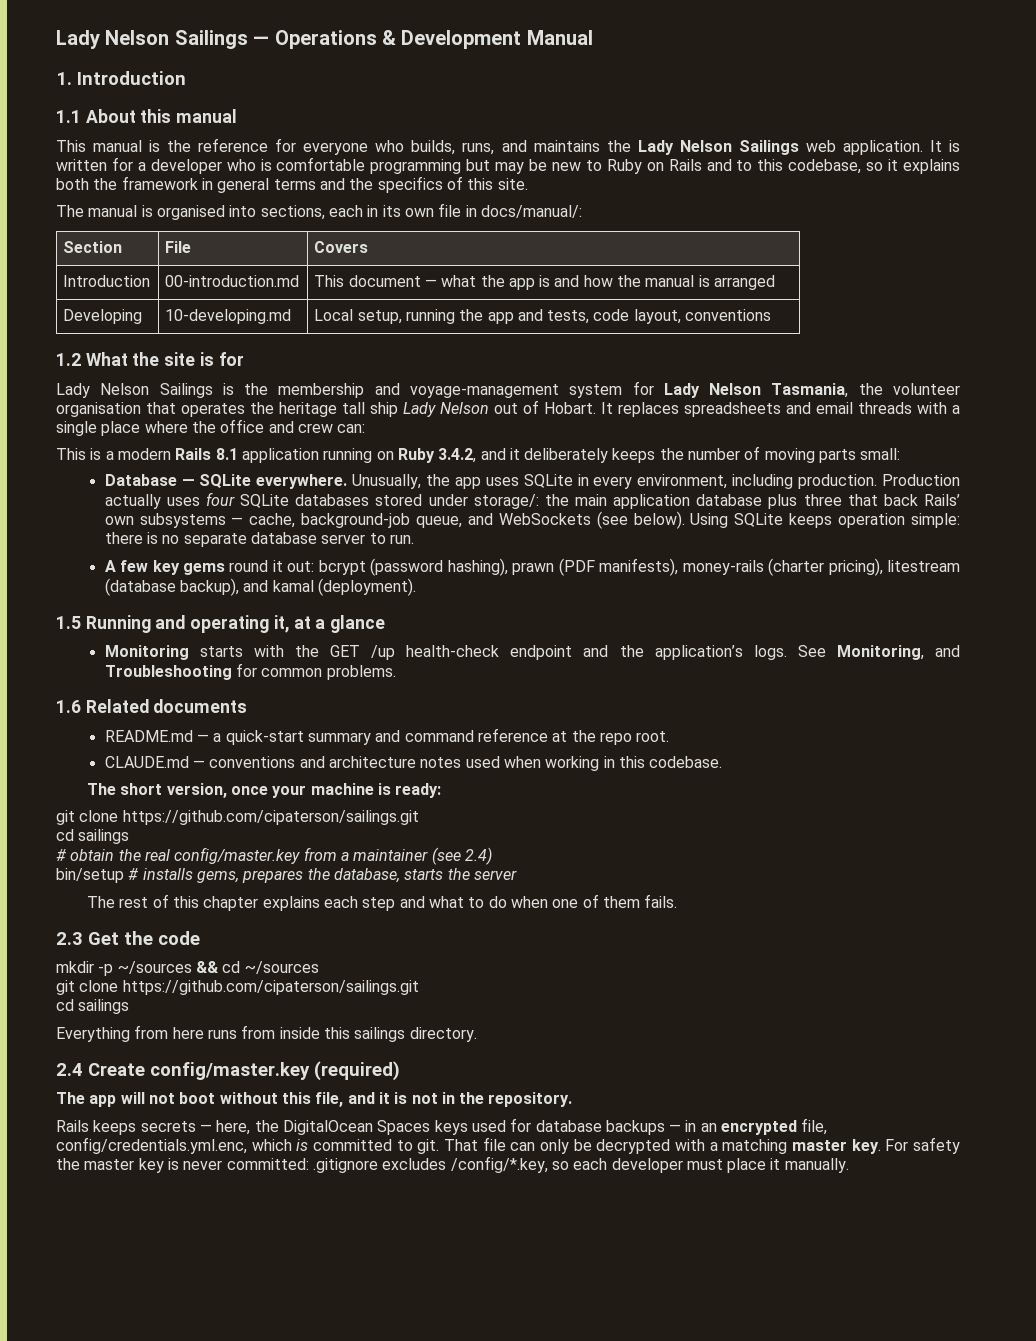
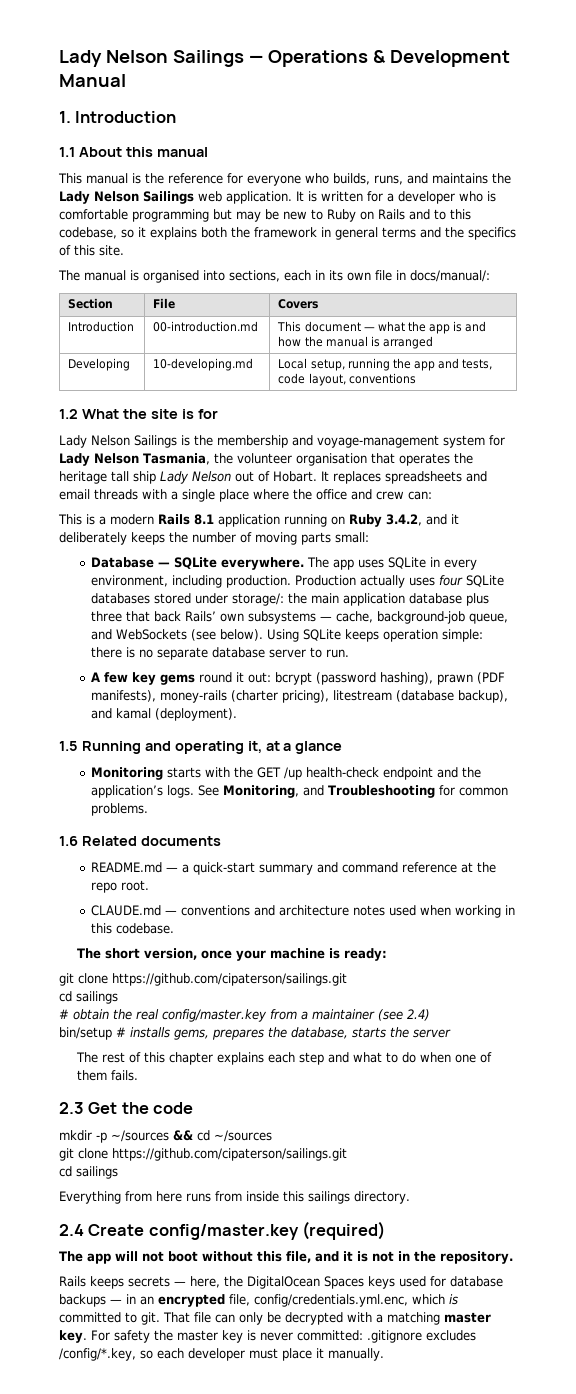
- Unusually, the app uses SQLite in every environment, including production.
+ The app uses SQLite in every environment, including production.

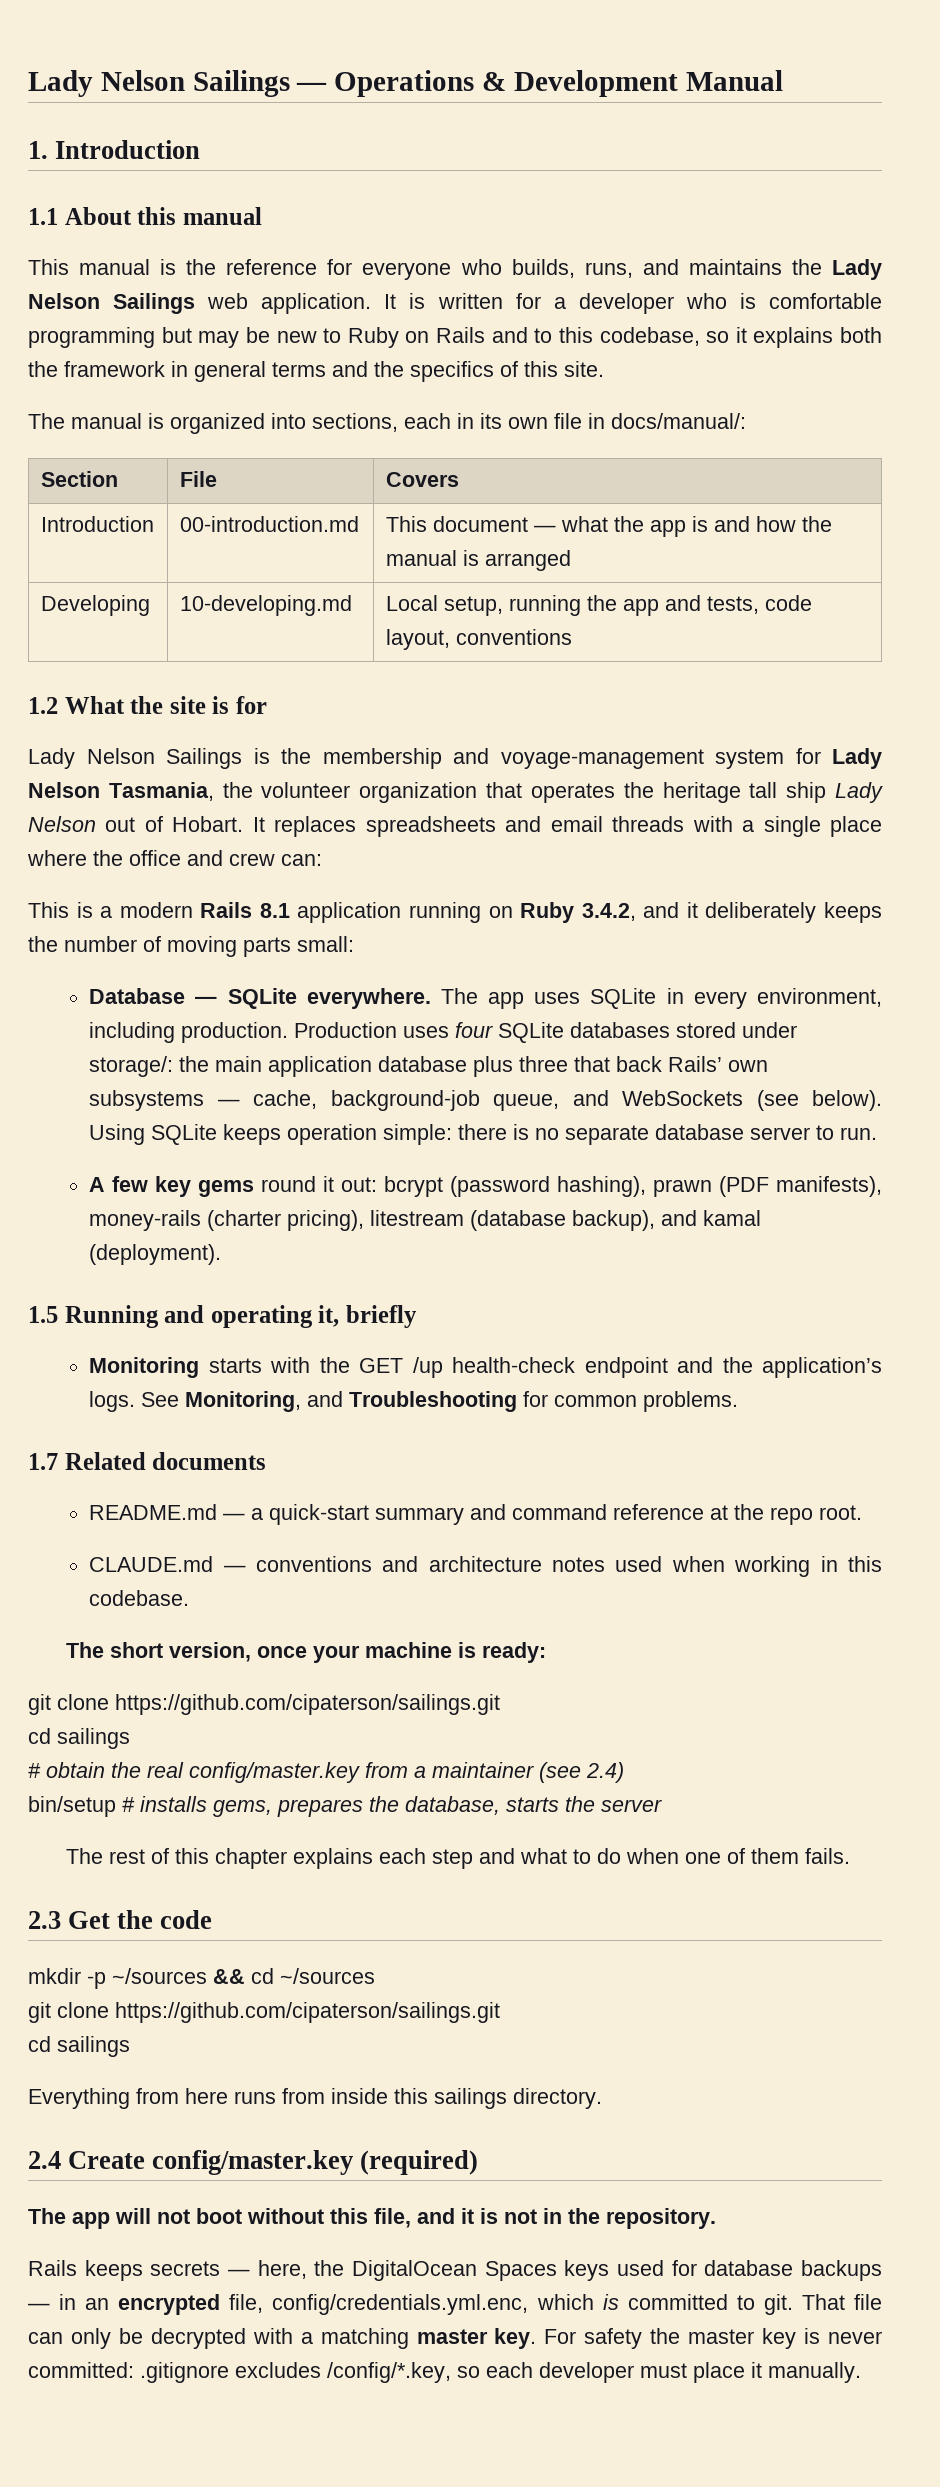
- The manual is organised into sections, each in its own file in docs/manual/:
+ The manual is organized into sections, each in its own file in docs/manual/:
- Lady Nelson Sailings is the membership and voyage-management system for Lady Nelson Tasmania, the volunteer organisation that operates the heritage tall ship Lady Nelson out of Hobart.
+ Lady Nelson Sailings is the membership and voyage-management system for Lady Nelson Tasmania, the volunteer organization that operates the heritage tall ship Lady Nelson out of Hobart.
- Production actually uses four SQLite databases stored under storage/: the main application database plus three that back Rails’ own subsystems — cache, background-job queue, and WebSockets (see below).
+ Production uses four SQLite databases stored under storage/: the main application database plus three that back Rails’ own subsystems — cache, background-job queue, and WebSockets (see below).
- 1.5 Running and operating it, at a glance
+ 1.5 Running and operating it, briefly
- 1.6 Related documents
+ 1.7 Related documents

